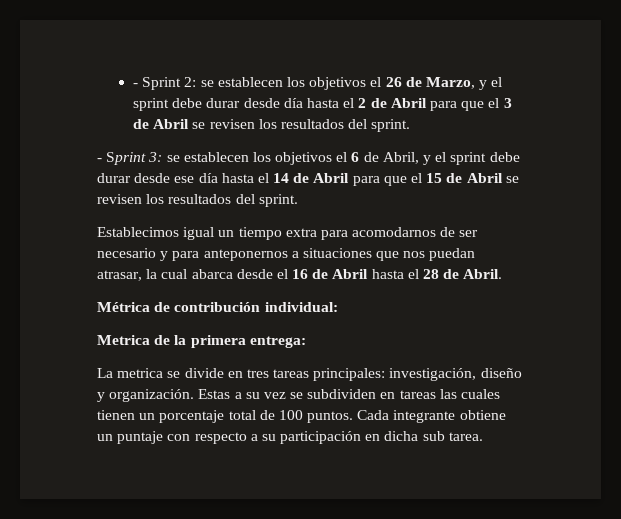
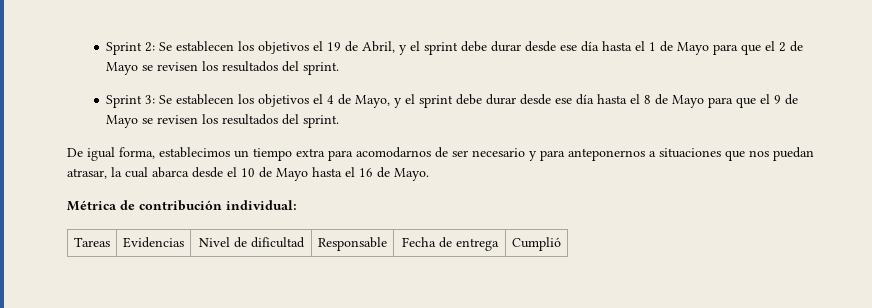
- - Sprint 2: se establecen los objetivos el 26 de Marzo, y el sprint debe durar desde día hasta el 2 de Abril para que el 3 de Abril se revisen los resultados del sprint.
- - Sprint 3: se establecen los objetivos el 6 de Abril, y el sprint debe durar desde ese día hasta el 14 de Abril para que el 15 de Abril se revisen los resultados del sprint.
- Establecimos igual un tiempo extra para acomodarnos de ser necesario y para anteponernos a situaciones que nos puedan atrasar, la cual abarca desde el 16 de Abril hasta el 28 de Abril.
+ Sprint 2: Se establecen los objetivos el 19 de Abril, y el sprint debe durar desde ese día hasta el 1 de Mayo para que el 2 de Mayo se revisen los resultados del sprint.
+ Sprint 3: Se establecen los objetivos el 4 de Mayo, y el sprint debe durar desde ese día hasta el 8 de Mayo para que el 9 de Mayo se revisen los resultados del sprint.
+ De igual forma, establecimos un tiempo extra para acomodarnos de ser necesario y para anteponernos a situaciones que nos puedan atrasar, la cual abarca desde el 10 de Mayo hasta el 16 de Mayo.
  Métrica de contribución individual:
- Metrica de la primera entrega:
- La metrica se divide en tres tareas principales: investigación, diseño y organización. Estas a su vez se subdividen en tareas las cuales tienen un porcentaje total de 100 puntos. Cada integrante obtiene un puntaje con respecto a su participación en dicha sub tarea.
+ Tareas | Evidencias | Nivel de dificultad | Responsable | Fecha de entrega | Cumplió

